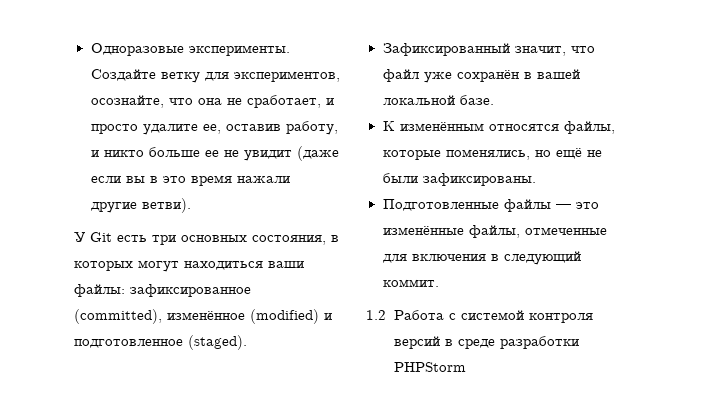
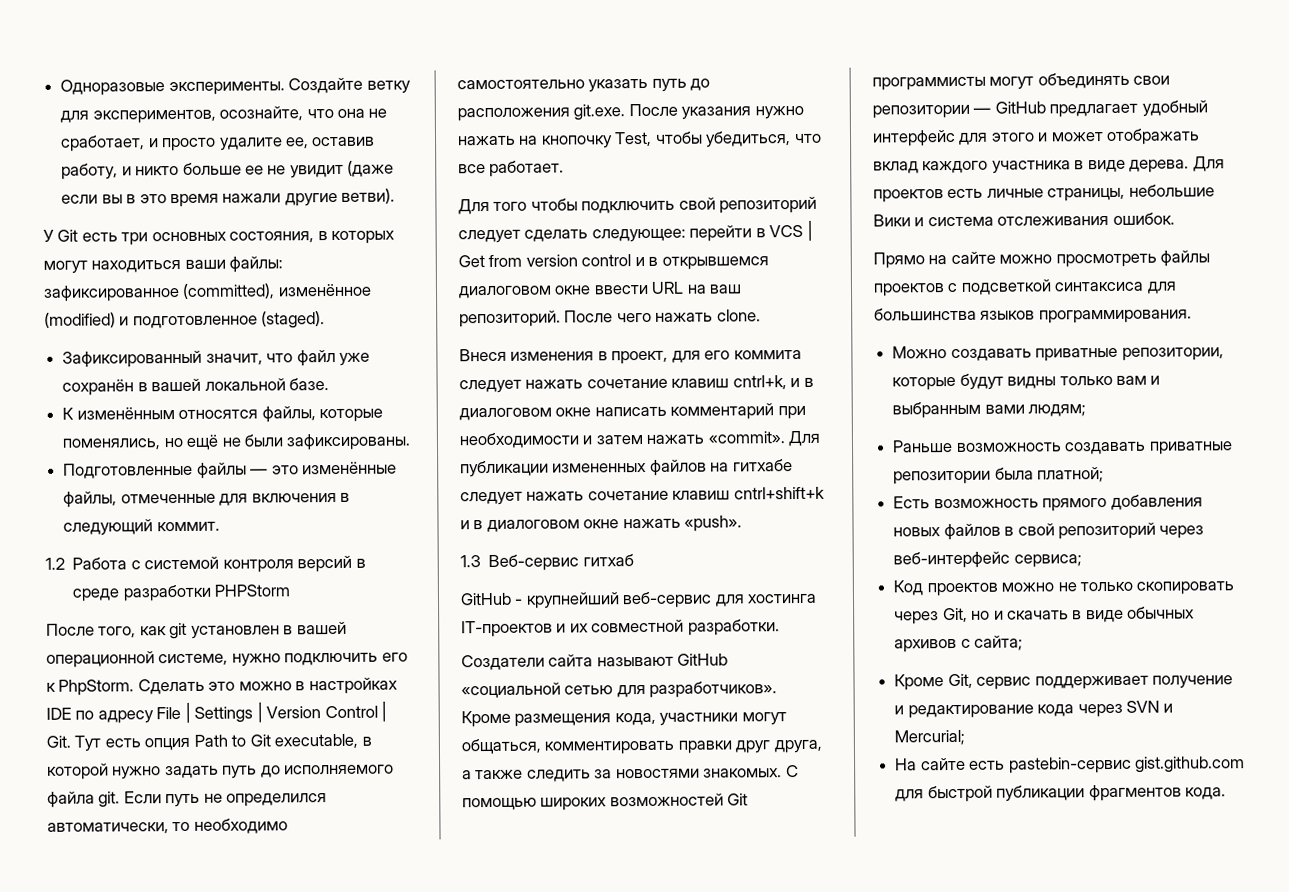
+ После того, как git установлен в вашей операционной системе, нужно подключить его к PhpStorm. Сделать это можно в настройках IDE по адресу File | Settings | Version Control | Git. Тут есть опция Path to Git executable, в которой нужно задать путь до исполняемого файла git. Если путь не определился автоматически, то необходимо самостоятельно указать путь до расположения git.exe. После указания нужно нажать на кнопочку Test, чтобы убедиться, что все работает.
+ Для того чтобы подключить свой репозиторий следует сделать следующее: перейти в VCS | Get from version control и в открывшемся диалоговом окне ввести URL на ваш репозиторий. После чего нажать clone.
+ Внеся изменения в проект, для его коммита следует нажать сочетание клавиш cntrl+k, и в диалоговом окне написать комментарий при необходимости и затем нажать «commit». Для публикации измененных файлов на гитхабе следует нажать сочетание клавиш cntrl+shift+k и в диалоговом окне нажать «push».
+ 1.3 Веб-сервис гитхаб
+ GitHub - крупнейший веб-сервис для хостинга IT-проектов и их совместной разработки.
+ Создатели сайта называют GitHub «социальной сетью для разработчиков». Кроме размещения кода, участники могут общаться, комментировать правки друг друга, а также следить за новостями знакомых. С помощью широких возможностей Git программисты могут объединять свои репозитории — GitHub предлагает удобный интерфейс для этого и может отображать вклад каждого участника в виде дерева. Для проектов есть личные страницы, небольшие Вики и система отслеживания ошибок.
+ Прямо на сайте можно просмотреть файлы проектов с подсветкой синтаксиса для большинства языков программирования.
+ Можно создавать приватные репозитории, которые будут видны только вам и выбранным вами людям;
+ Раньше возможность создавать приватные репозитории была платной;
+ Есть возможность прямого добавления новых файлов в свой репозиторий через веб-интерфейс сервиса;
+ Код проектов можно не только скопировать через Git, но и скачать в виде обычных архивов с сайта;
+ Кроме Git, сервис поддерживает получение и редактирование кода через SVN и Mercurial;
+ На сайте есть pastebin-сервис gist.github.com для быстрой публикации фрагментов кода.

